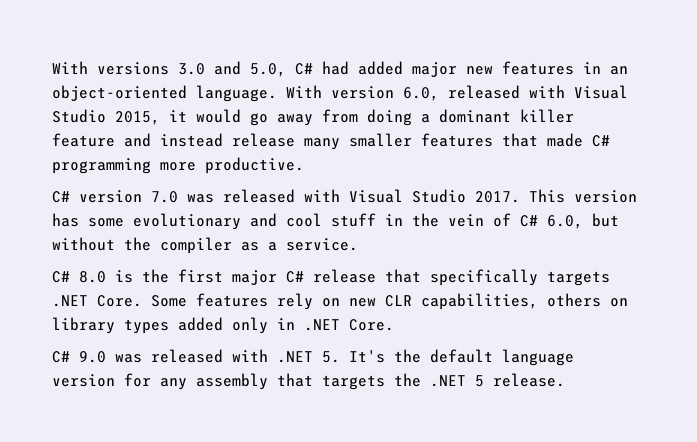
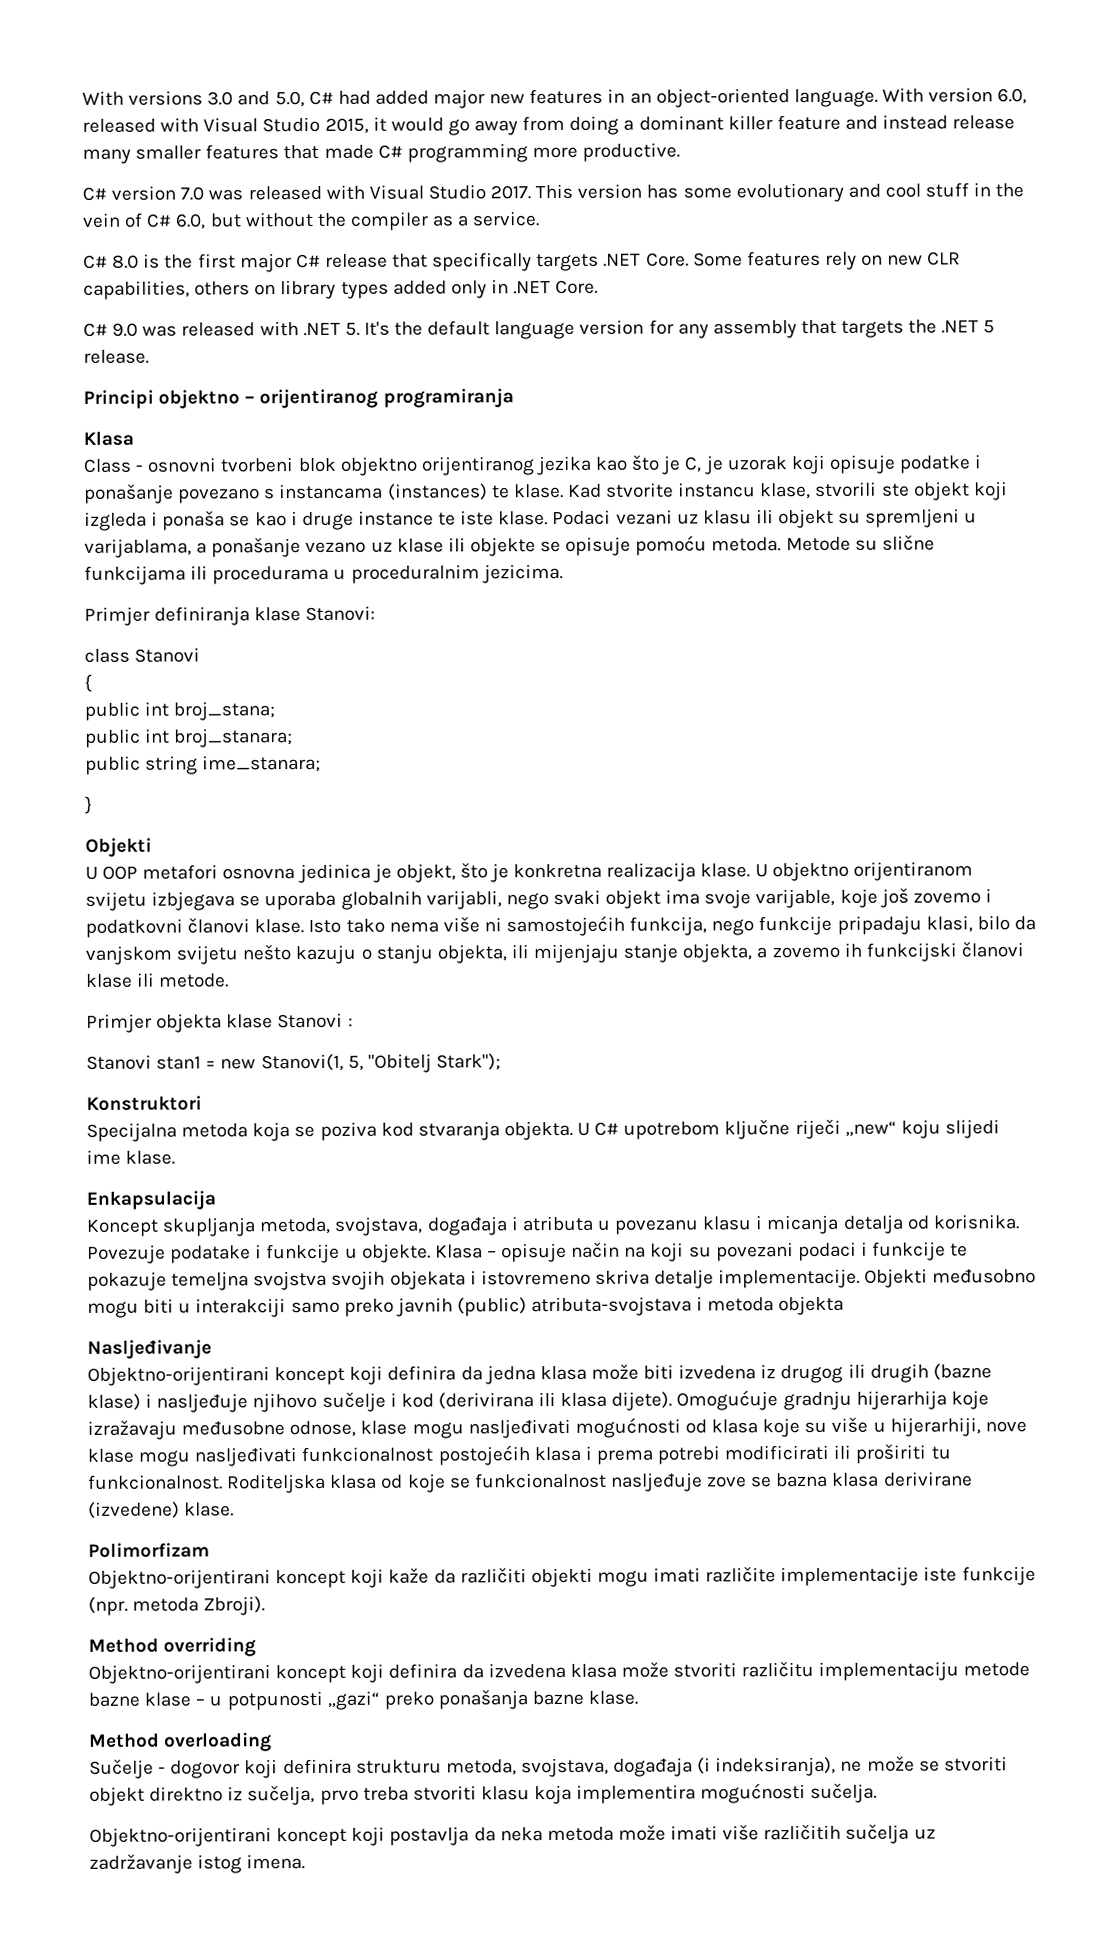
+ Principi objektno – orijentiranog programiranja
+ Klasa
+ Class - osnovni tvorbeni blok objektno orijentiranog jezika kao što je C, je uzorak koji opisuje podatke i ponašanje povezano s instancama (instances) te klase. Kad stvorite instancu klase, stvorili ste objekt koji izgleda i ponaša se kao i druge instance te iste klase. Podaci vezani uz klasu ili objekt su spremljeni u varijablama, a ponašanje vezano uz klase ili objekte se opisuje pomoću metoda. Metode su slične funkcijama ili procedurama u proceduralnim jezicima.
+ Primjer definiranja klase Stanovi:
+ class Stanovi
+ {
+ public int broj_stana;
+ public int broj_stanara;
+ public string ime_stanara;
+ }
+ Objekti
+ U OOP metafori osnovna jedinica je objekt, što je konkretna realizacija klase. U objektno orijentiranom svijetu izbjegava se uporaba globalnih varijabli, nego svaki objekt ima svoje varijable, koje još zovemo i podatkovni članovi klase. Isto tako nema više ni samostojećih funkcija, nego funkcije pripadaju klasi, bilo da vanjskom svijetu nešto kazuju o stanju objekta, ili mijenjaju stanje objekta, a zovemo ih funkcijski članovi klase ili metode.
+ Primjer objekta klase Stanovi :
+ Stanovi stan1 = new Stanovi(1, 5, "Obitelj Stark");
+ Konstruktori
+ Specijalna metoda koja se poziva kod stvaranja objekta. U C# upotrebom ključne riječi „new“ koju slijedi ime klase.
+ Enkapsulacija
+ Koncept skupljanja metoda, svojstava, događaja i atributa u povezanu klasu i micanja detalja od korisnika. Povezuje podatake i funkcije u objekte. Klasa – opisuje način na koji su povezani podaci i funkcije te pokazuje temeljna svojstva svojih objekata i istovremeno skriva detalje implementacije. Objekti međusobno mogu biti u interakciji samo preko javnih (public) atributa-svojstava i metoda objekta
+ Nasljeđivanje
+ Objektno-orijentirani koncept koji definira da jedna klasa može biti izvedena iz drugog ili drugih (bazne klase) i nasljeđuje njihovo sučelje i kod (derivirana ili klasa dijete). Omogućuje gradnju hijerarhija koje izražavaju međusobne odnose, klase mogu nasljeđivati mogućnosti od klasa koje su više u hijerarhiji, nove klase mogu nasljeđivati funkcionalnost postojećih klasa i prema potrebi modificirati ili proširiti tu funkcionalnost. Roditeljska klasa od koje se funkcionalnost nasljeđuje zove se bazna klasa derivirane (izvedene) klase.
+ Polimorfizam
+ Objektno-orijentirani koncept koji kaže da različiti objekti mogu imati različite implementacije iste funkcije (npr. metoda Zbroji).
+ Method overriding
+ Objektno-orijentirani koncept koji definira da izvedena klasa može stvoriti različitu implementaciju metode bazne klase – u potpunosti „gazi“ preko ponašanja bazne klase.
+ Method overloading
+ Sučelje - dogovor koji definira strukturu metoda, svojstava, događaja (i indeksiranja), ne može se stvoriti objekt direktno iz sučelja, prvo treba stvoriti klasu koja implementira mogućnosti sučelja.
+ Objektno-orijentirani koncept koji postavlja da neka metoda može imati više različitih sučelja uz zadržavanje istog imena.

